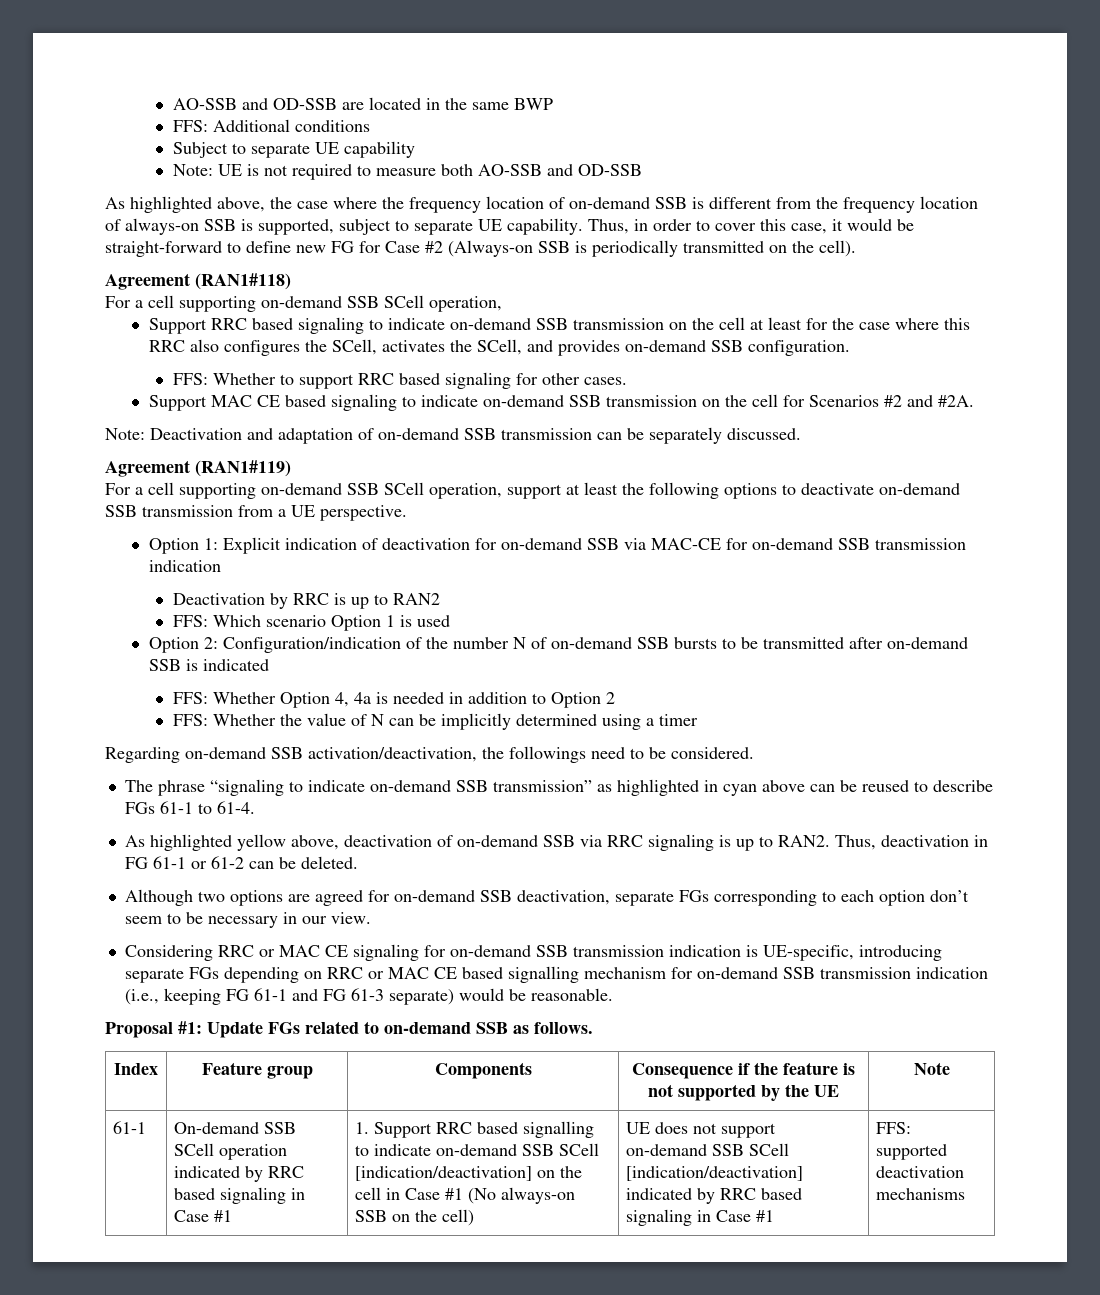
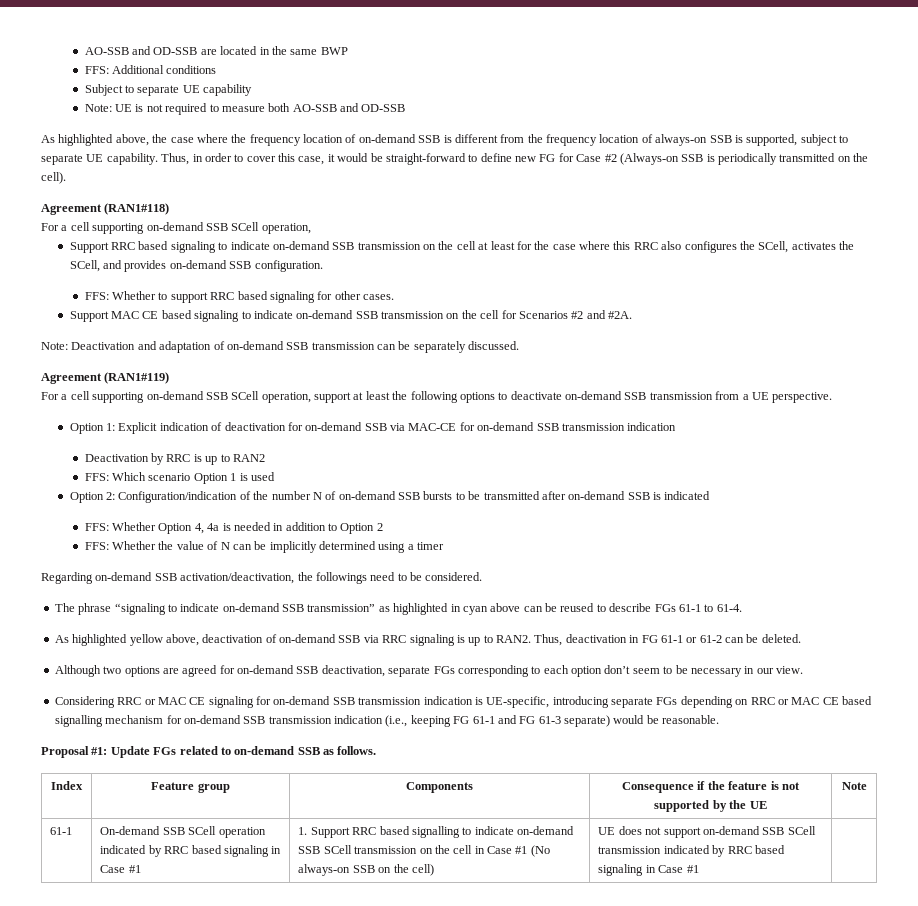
- 1. Support RRC based signalling to indicate on-demand SSB SCell [indication/deactivation] on the cell in Case #1 (No always-on SSB on the cell)
+ 1. Support RRC based signalling to indicate on-demand SSB SCell transmission on the cell in Case #1 (No always-on SSB on the cell)
- UE does not support on-demand SSB SCell [indication/deactivation] indicated by RRC based signaling in Case #1 | FFS: supported deactivation mechanisms
+ UE does not support on-demand SSB SCell transmission indicated by RRC based signaling in Case #1

